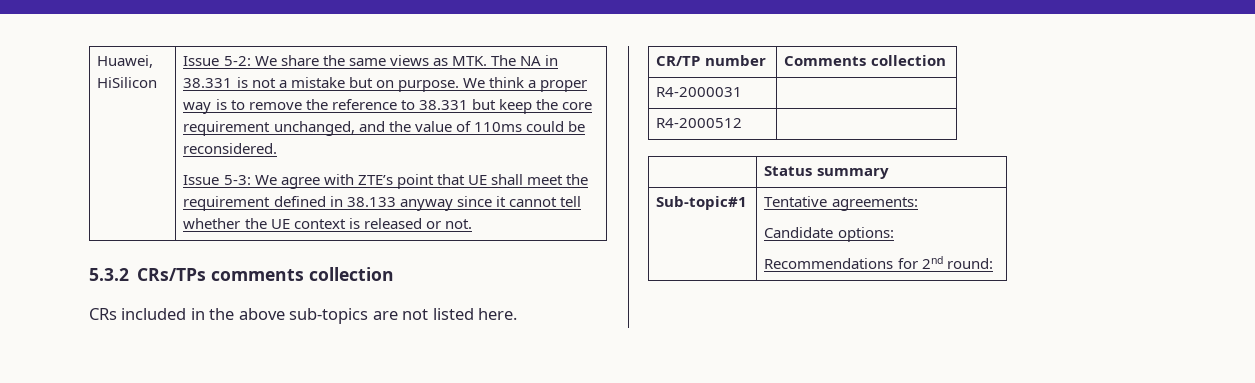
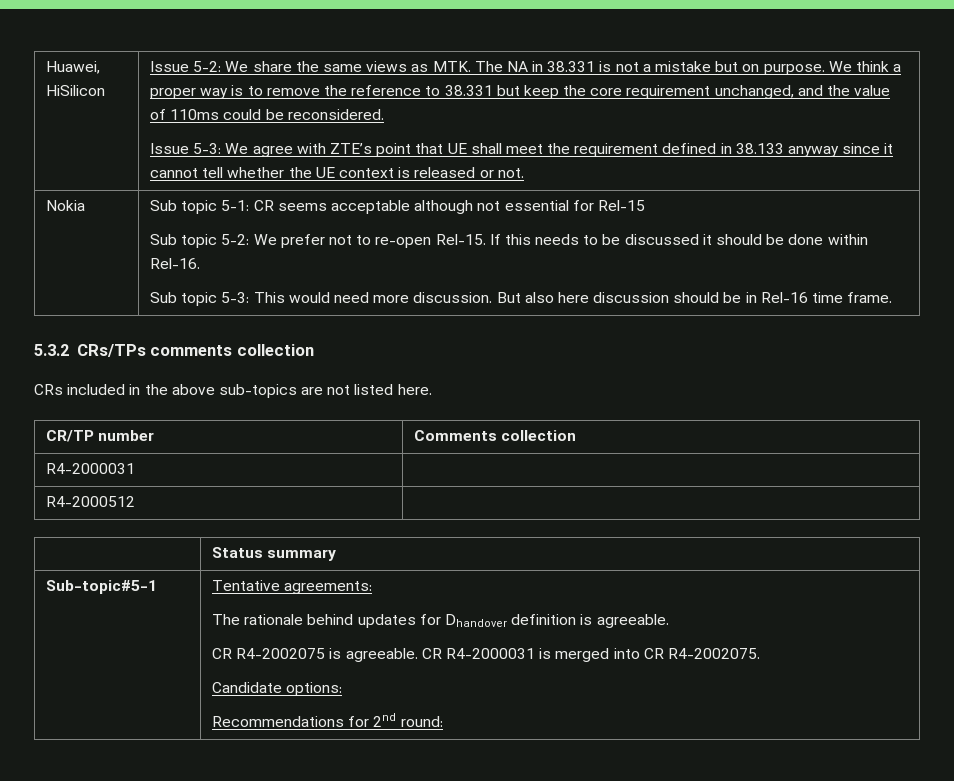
+ Nokia | Sub topic 5-1: CR seems acceptable although not essential for Rel-15
+ Sub topic 5-2: We prefer not to re-open Rel-15. If this needs to be discussed it should be done within Rel-16.
+ Sub topic 5-3: This would need more discussion. But also here discussion should be in Rel-16 time frame.
- Sub-topic#1 | Tentative agreements:
+ Sub-topic#5-1 | Tentative agreements:
+ The rationale behind updates for Dhandover definition is agreeable.
+ CR R4-2002075 is agreeable. CR R4-2000031 is merged into CR R4-2002075.

